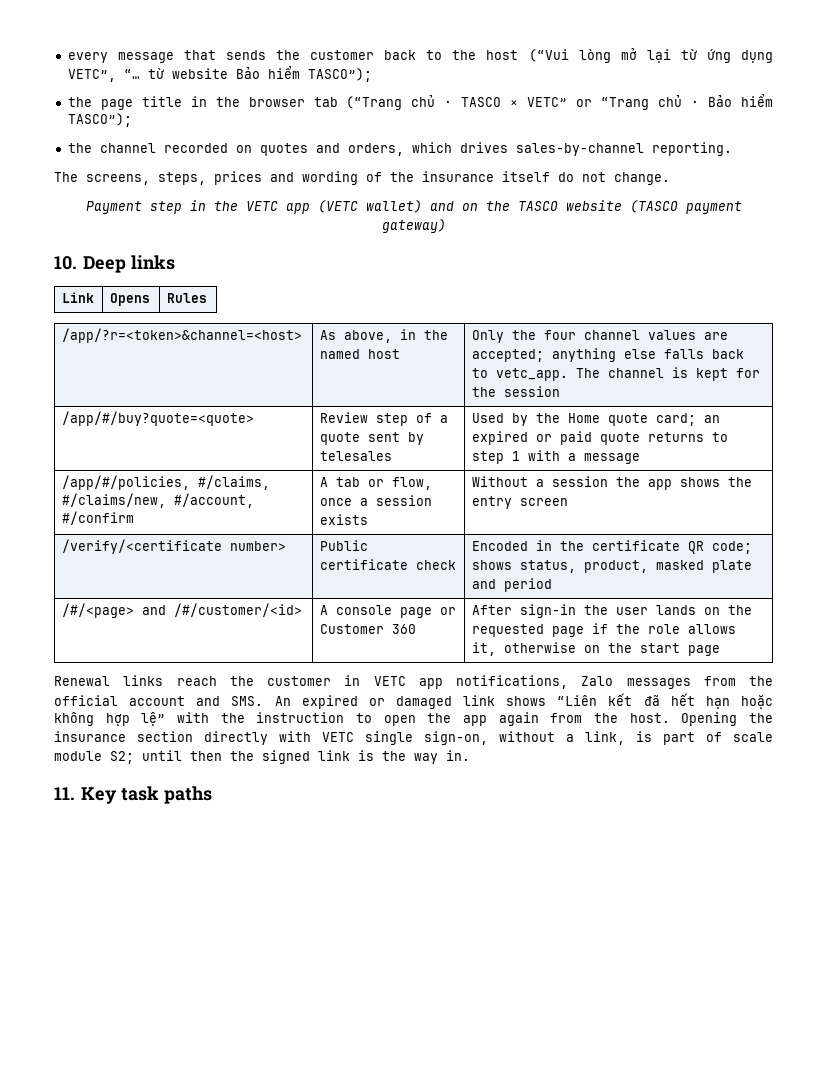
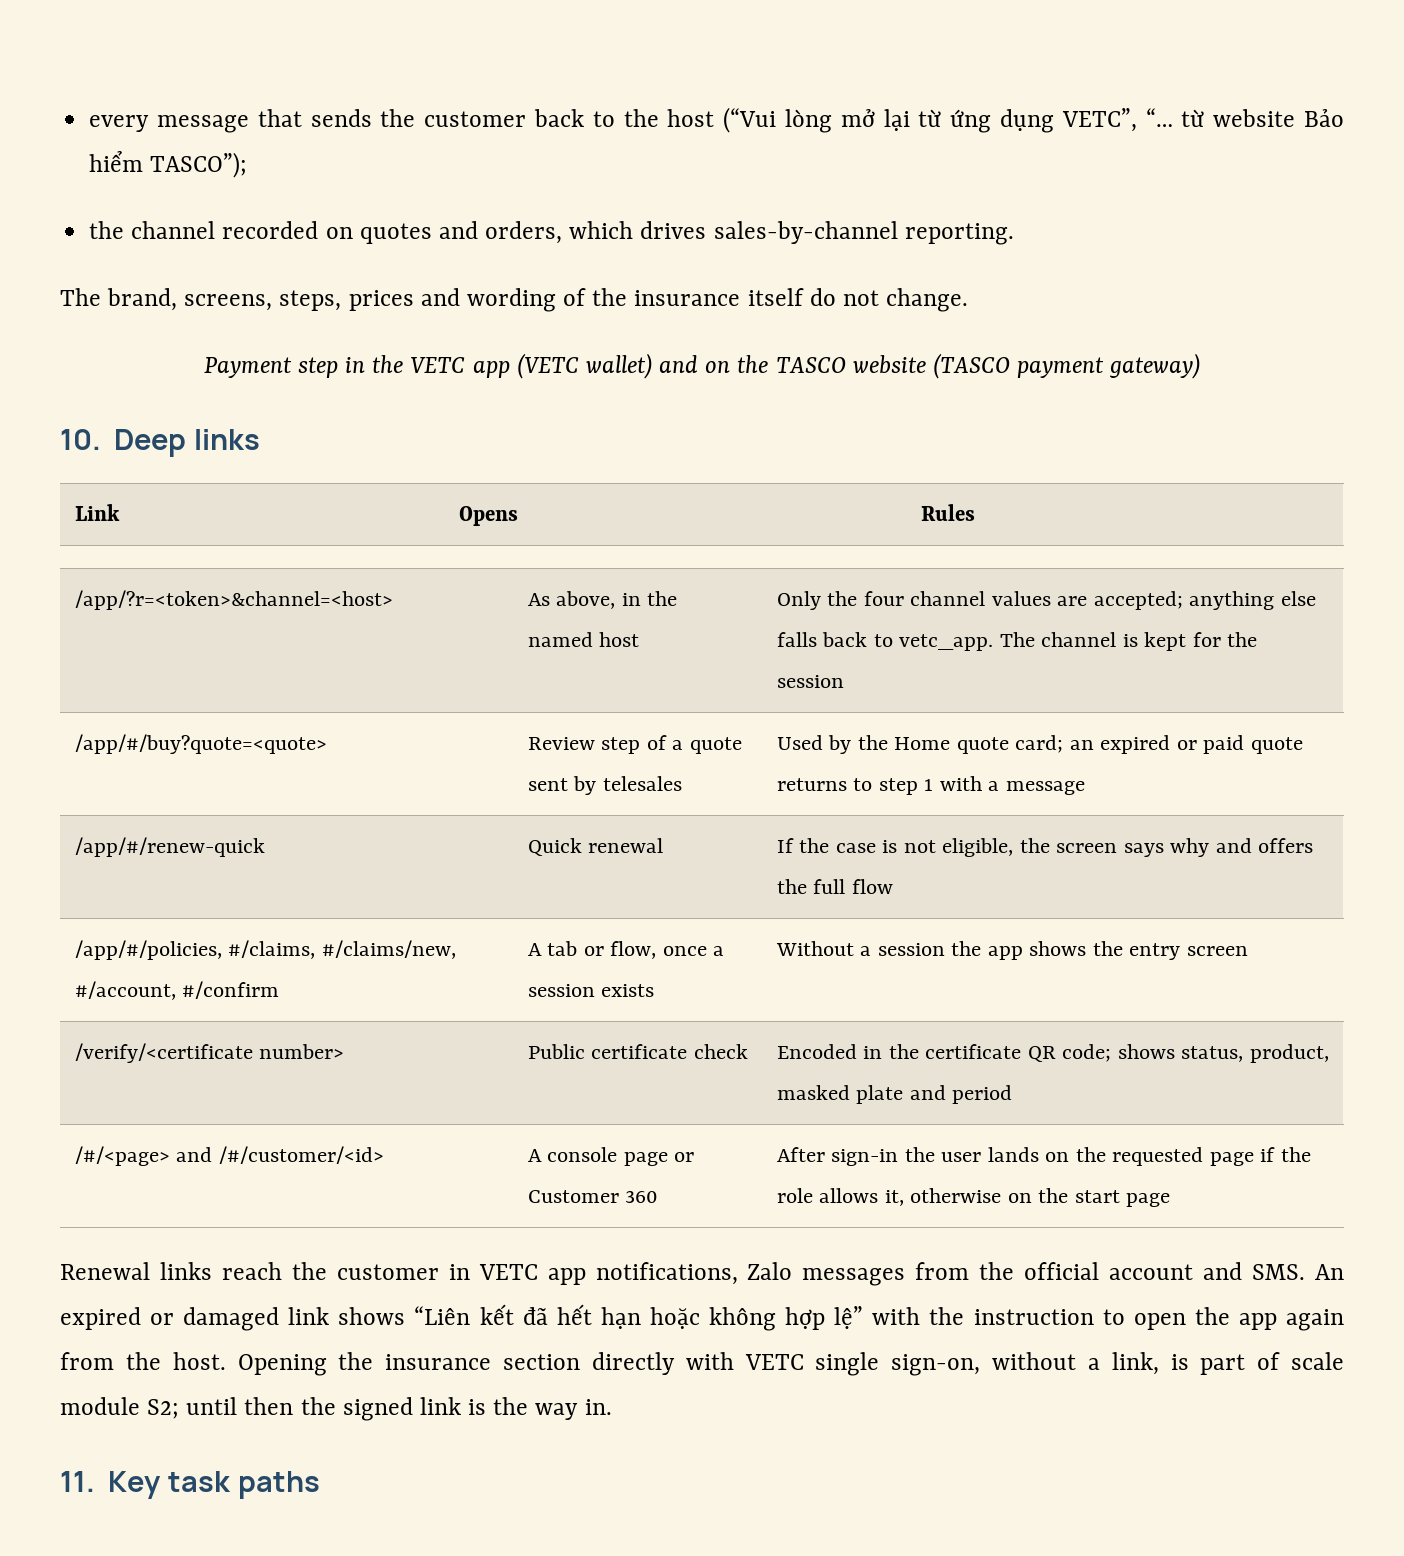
- the page title in the browser tab (“Trang chủ · TASCO × VETC” or “Trang chủ · Bảo hiểm TASCO”);
- The screens, steps, prices and wording of the insurance itself do not change.
+ The brand, screens, steps, prices and wording of the insurance itself do not change.
+ /app/#/renew-quick | Quick renewal | If the case is not eligible, the screen says why and offers the full flow

